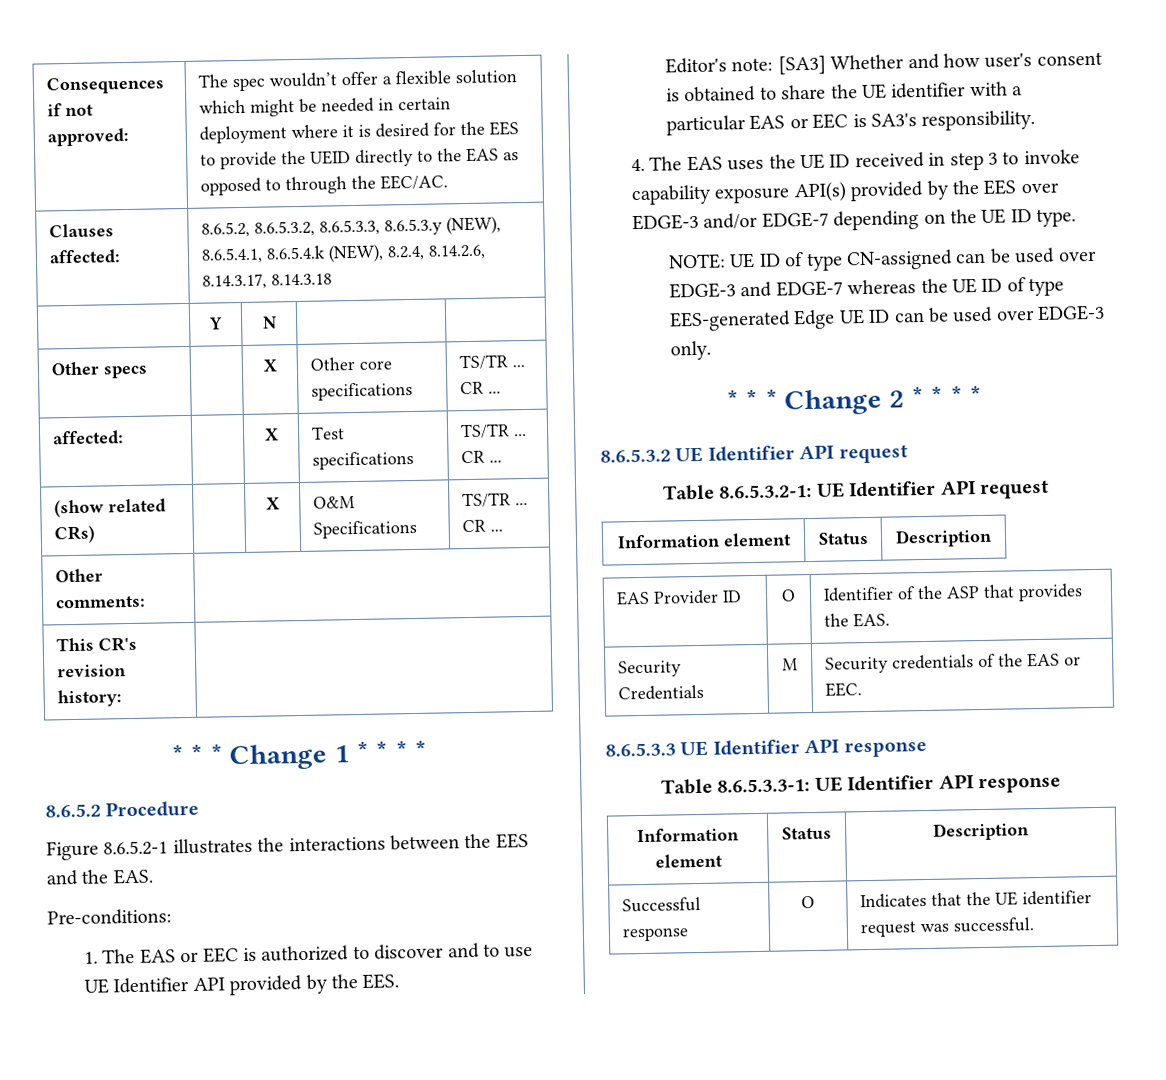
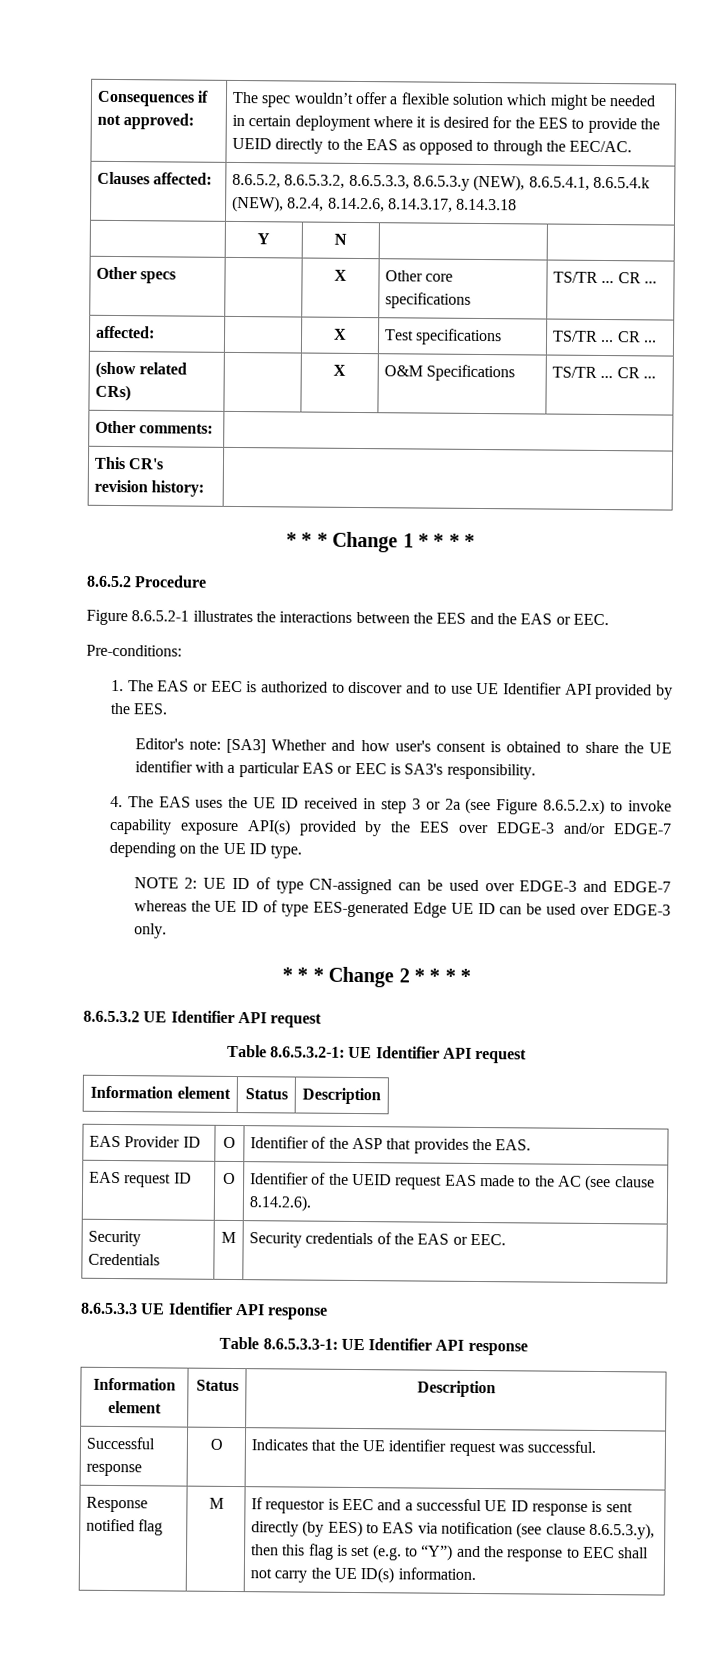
- Figure 8.6.5.2-1 illustrates the interactions between the EES and the EAS.
+ Figure 8.6.5.2-1 illustrates the interactions between the EES and the EAS or EEC.
- 4. The EAS uses the UE ID received in step 3 to invoke capability exposure API(s) provided by the EES over EDGE-3 and/or EDGE-7 depending on the UE ID type.
+ 4. The EAS uses the UE ID received in step 3 or 2a (see Figure 8.6.5.2.x) to invoke capability exposure API(s) provided by the EES over EDGE-3 and/or EDGE-7 depending on the UE ID type.
- NOTE: UE ID of type CN-assigned can be used over EDGE-3 and EDGE-7 whereas the UE ID of type EES-generated Edge UE ID can be used over EDGE-3 only.
+ NOTE 2: UE ID of type CN-assigned can be used over EDGE-3 and EDGE-7 whereas the UE ID of type EES-generated Edge UE ID can be used over EDGE-3 only.
+ EAS request ID | O | Identifier of the UEID request EAS made to the AC (see clause 8.14.2.6).
+ Response notified flag | M | If requestor is EEC and a successful UE ID response is sent directly (by EES) to EAS via notification (see clause 8.6.5.3.y), then this flag is set (e.g. to “Y”) and the response to EEC shall not carry the UE ID(s) information.

